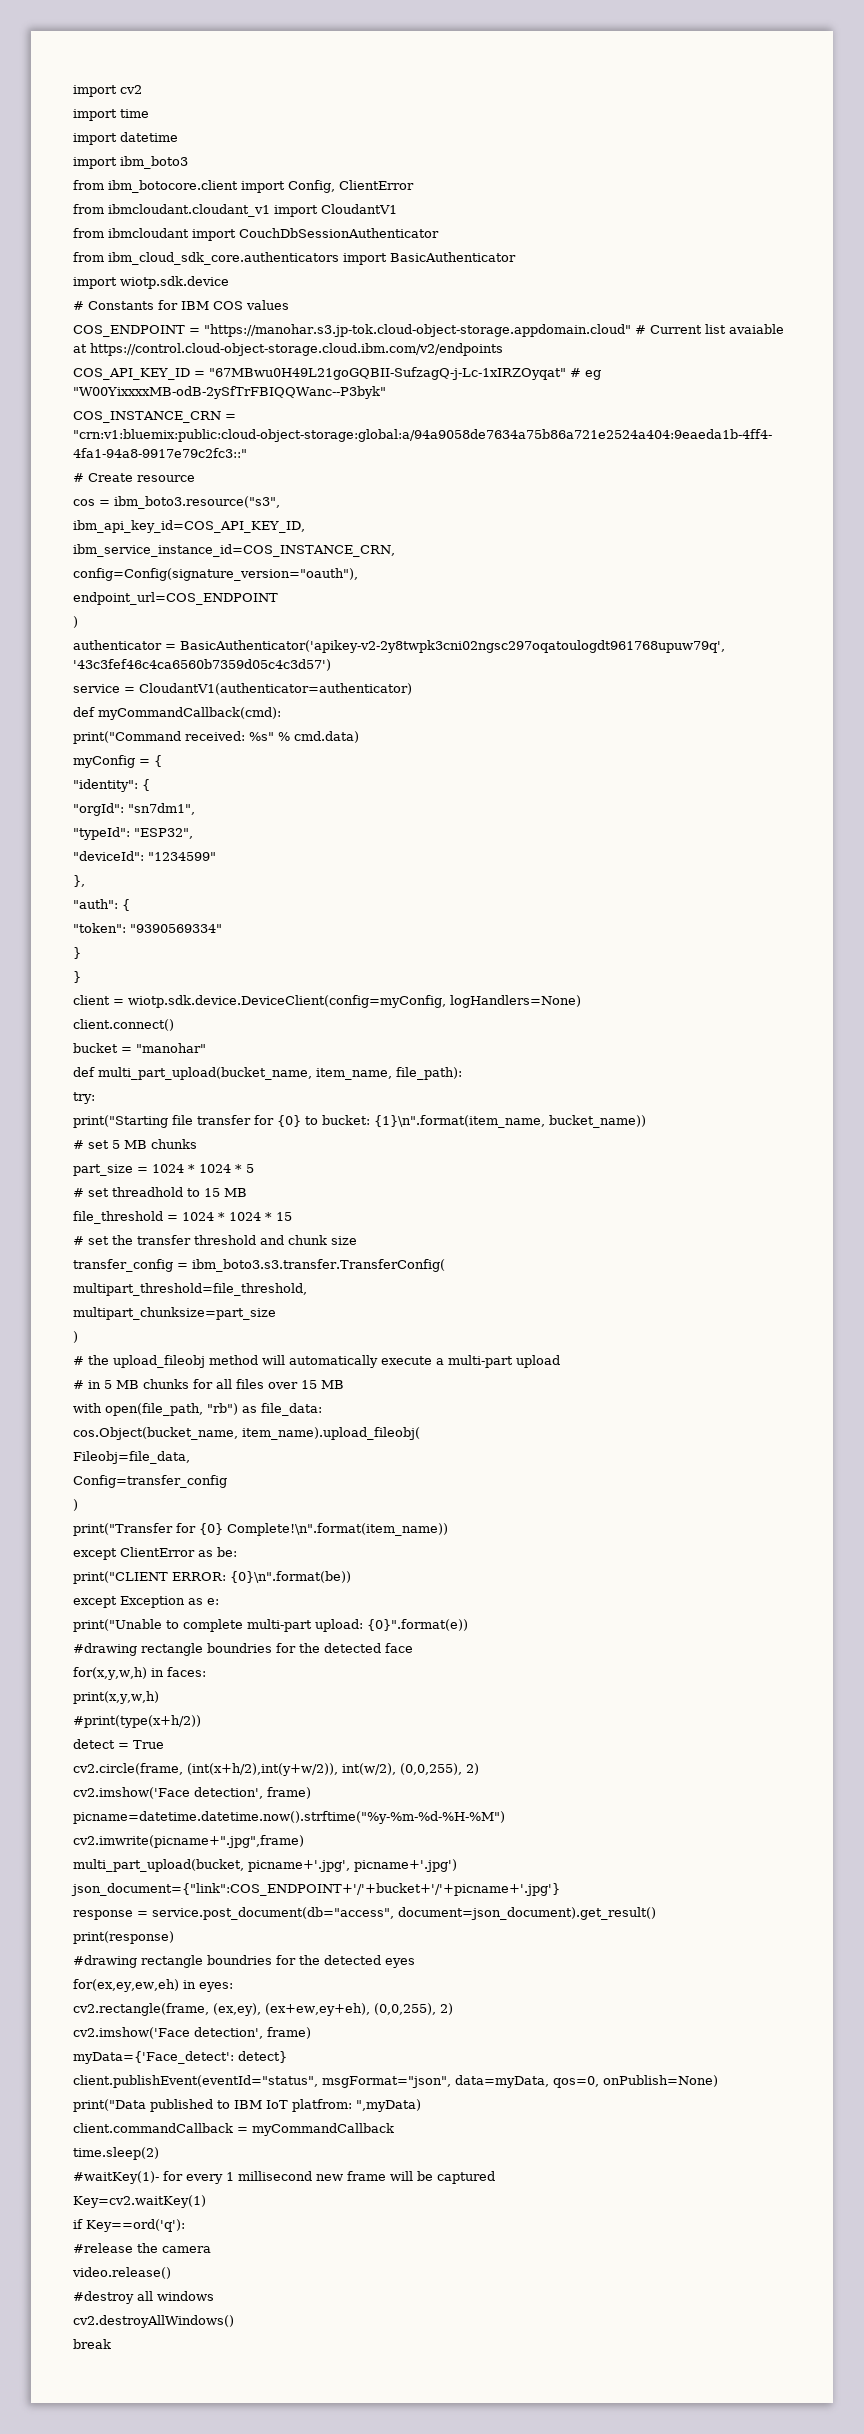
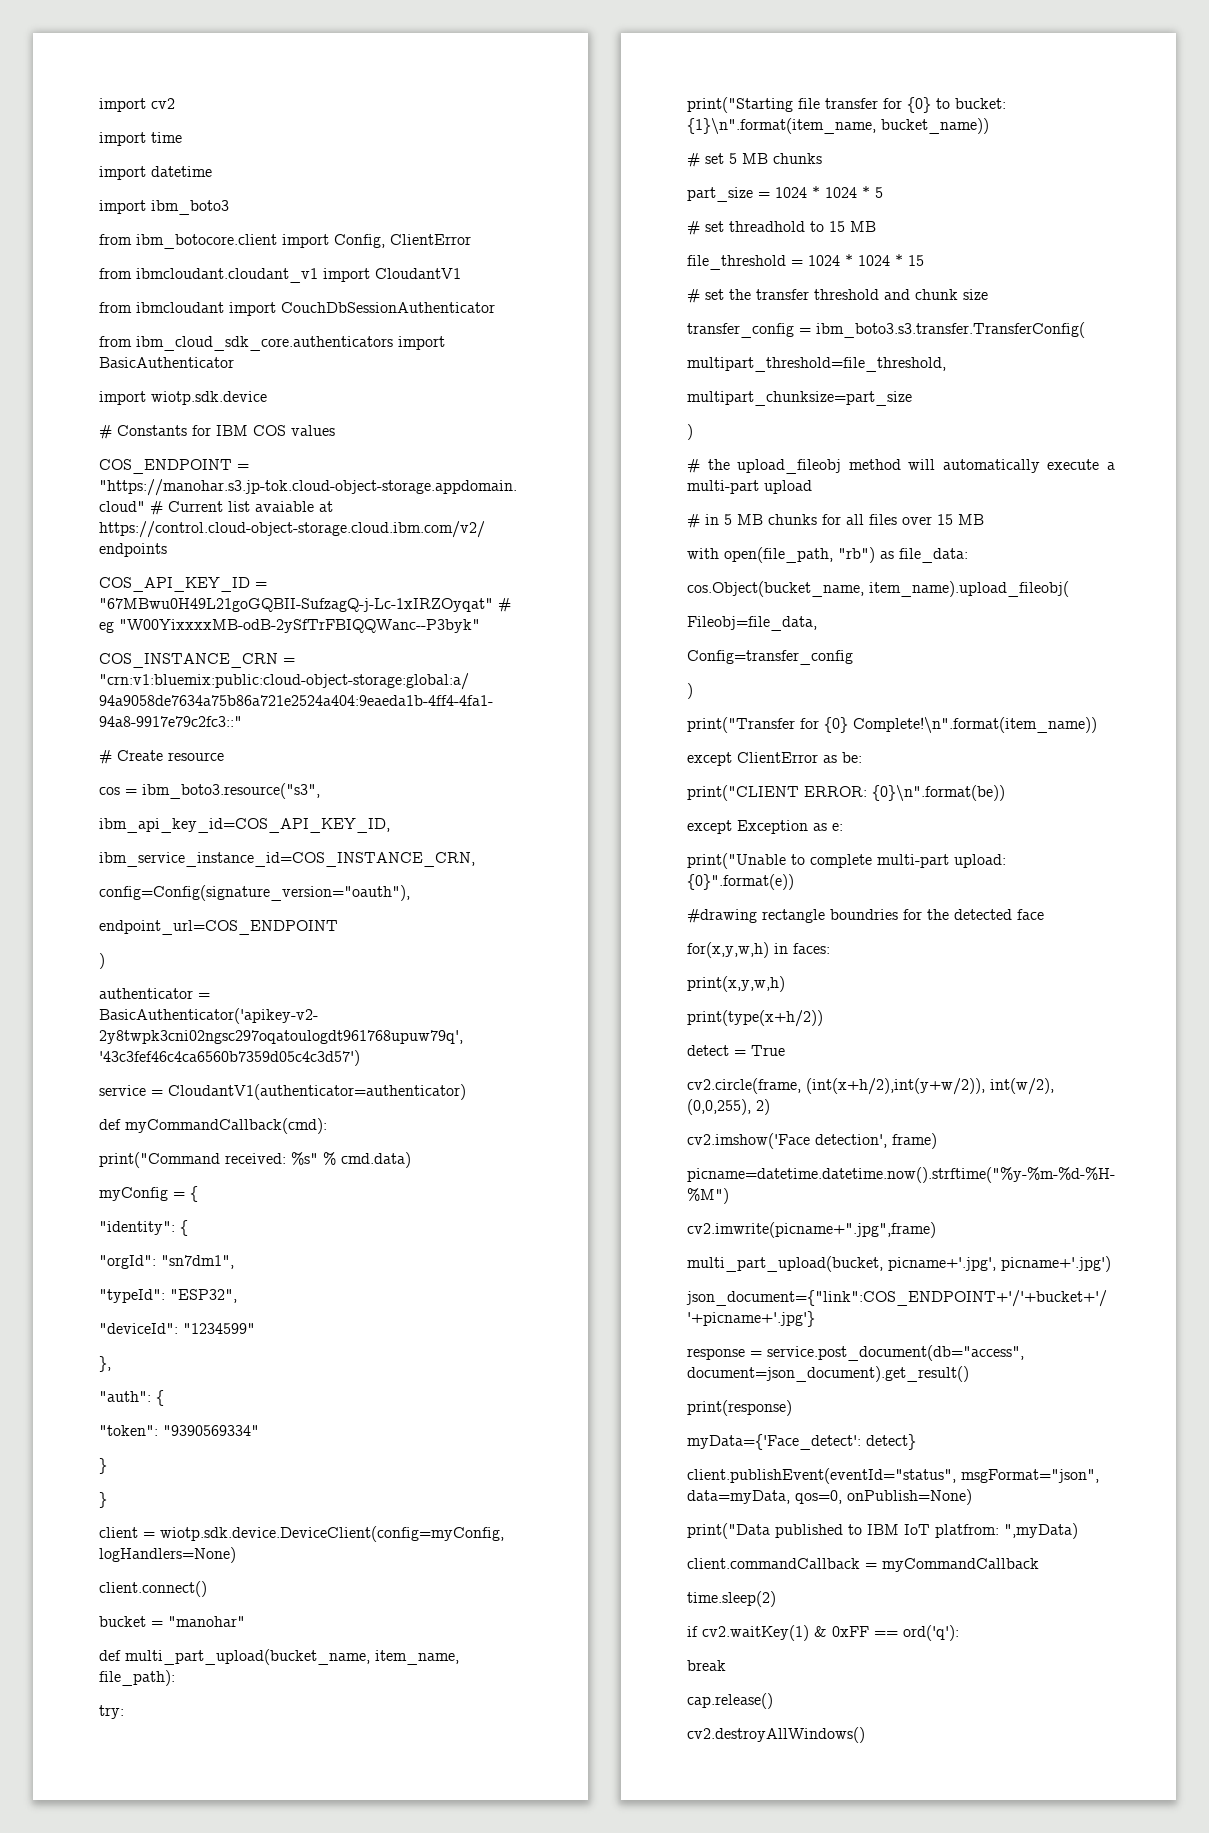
- #print(type(x+h/2))
+ print(type(x+h/2))
- #drawing rectangle boundries for the detected eyes
- for(ex,ey,ew,eh) in eyes:
- cv2.rectangle(frame, (ex,ey), (ex+ew,ey+eh), (0,0,255), 2)
- cv2.imshow('Face detection', frame)
- #waitKey(1)- for every 1 millisecond new frame will be captured
- Key=cv2.waitKey(1)
- if Key==ord('q'):
- #release the camera
- video.release()
- #destroy all windows
+ if cv2.waitKey(1) & 0xFF == ord('q'):
+ break
+ cap.release()
- break

